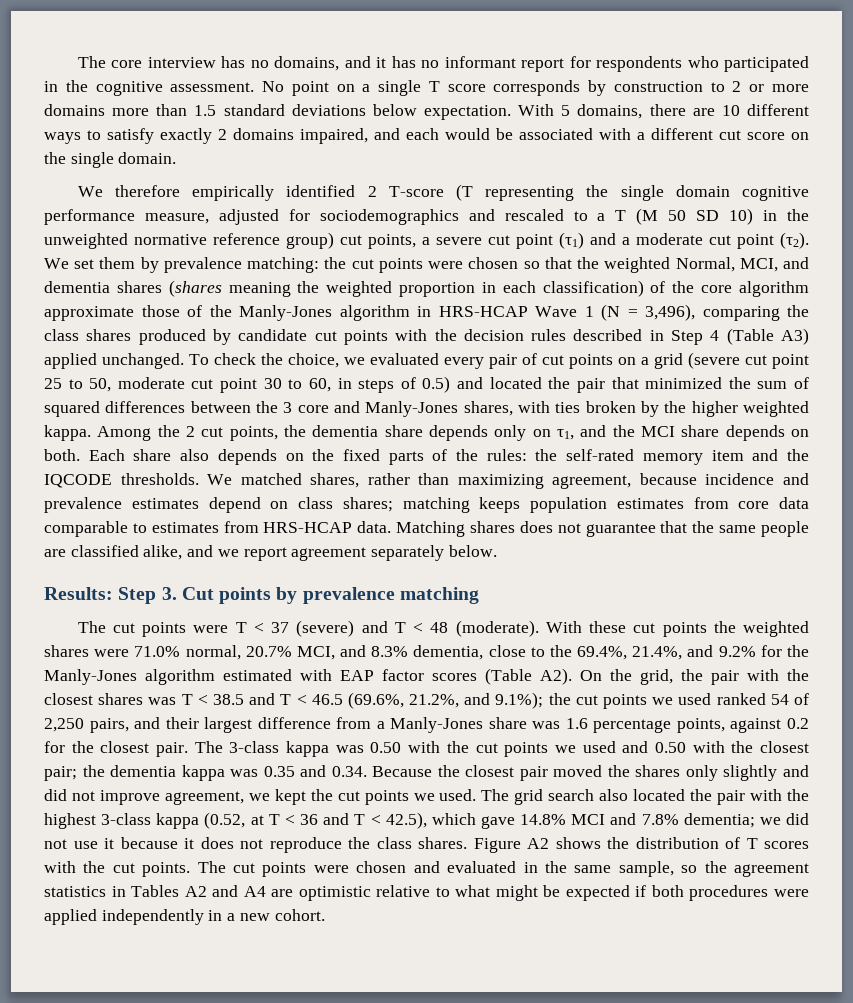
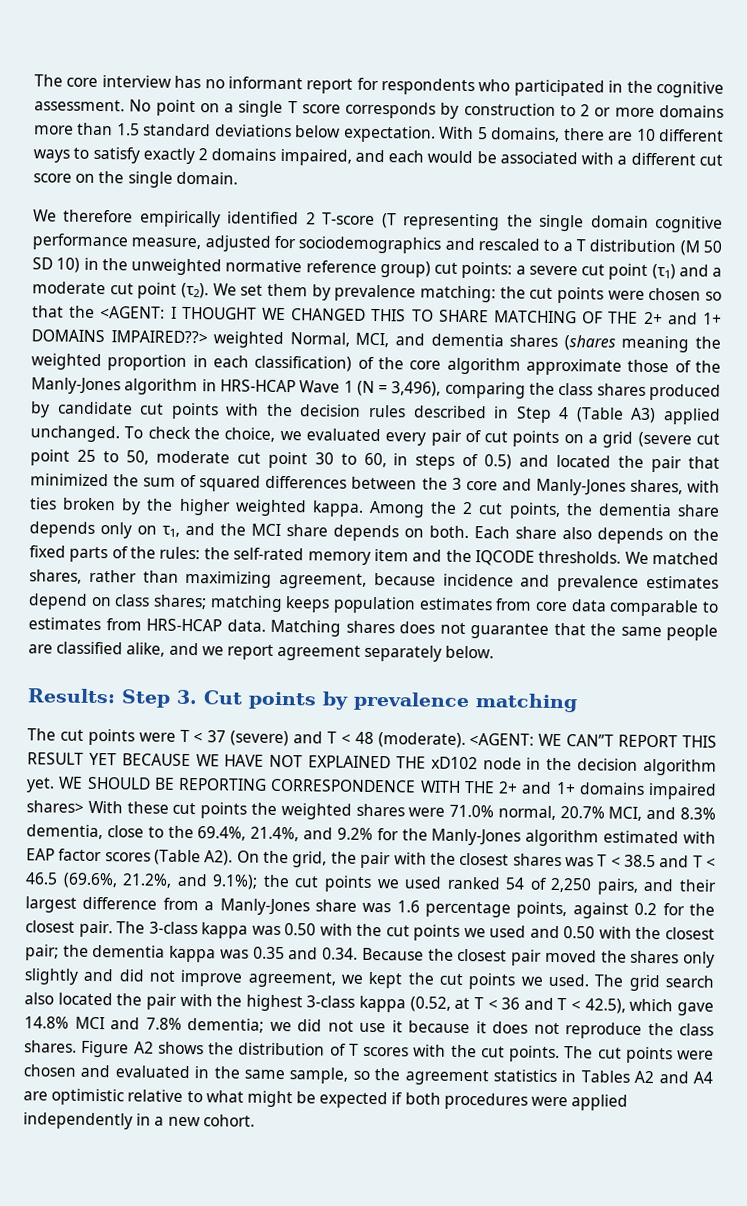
- The core interview has no domains, and it has no informant report for respondents who participated in the cognitive assessment.
+ The core interview has no informant report for respondents who participated in the cognitive assessment.
- We therefore empirically identified 2 T-score (T representing the single domain cognitive performance measure, adjusted for sociodemographics and rescaled to a T (M 50 SD 10) in the unweighted normative reference group) cut points, a severe cut point (τ1) and a moderate cut point (τ2).
+ We therefore empirically identified 2 T-score (T representing the single domain cognitive performance measure, adjusted for sociodemographics and rescaled to a T distribution (M 50 SD 10) in the unweighted normative reference group) cut points: a severe cut point (τ1) and a moderate cut point (τ2).
- the cut points were chosen so that the weighted Normal, MCI, and dementia shares (shares meaning the weighted proportion in each classification) of the core algorithm approximate those of the Manly-Jones algorithm in HRS-HCAP Wave 1 (N = 3,496), comparing the class shares produced by candidate cut points with the decision rules described in Step 4 (Table A3) applied unchanged.
+ the cut points were chosen so that the <AGENT: I THOUGHT WE CHANGED THIS TO SHARE MATCHING OF THE 2+ and 1+ DOMAINS IMPAIRED??> weighted Normal, MCI, and dementia shares (shares meaning the weighted proportion in each classification) of the core algorithm approximate those of the Manly-Jones algorithm in HRS-HCAP Wave 1 (N = 3,496), comparing the class shares produced by candidate cut points with the decision rules described in Step 4 (Table A3) applied unchanged.
- With these cut points the weighted shares were 71.0% normal, 20.7% MCI, and 8.3% dementia, close to the 69.4%, 21.4%, and 9.2% for the Manly-Jones algorithm estimated with EAP factor scores (Table A2). On the grid, the pair with the closest shares was T < 38.5 and T < 46.5 (69.6%, 21.2%, and 9.1%);
+ <AGENT: WE CAN”T REPORT THIS RESULT YET BECAUSE WE HAVE NOT EXPLAINED THE xD102 node in the decision algorithm yet. WE SHOULD BE REPORTING CORRESPONDENCE WITH THE 2+ and 1+ domains impaired shares> With these cut points the weighted shares were 71.0% normal, 20.7% MCI, and 8.3% dementia, close to the 69.4%, 21.4%, and 9.2% for the Manly-Jones algorithm estimated with EAP factor scores (Table A2). On the grid, the pair with the closest shares was T < 38.5 and T < 46.5 (69.6%, 21.2%, and 9.1%);

